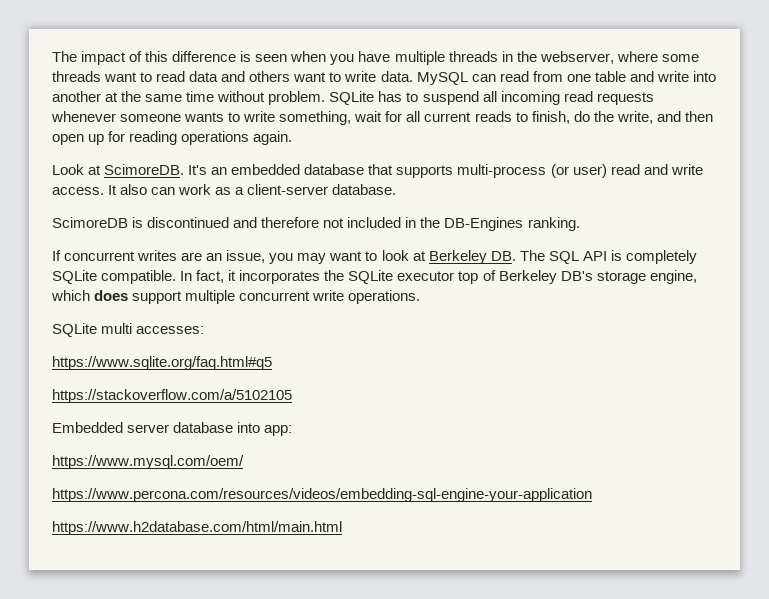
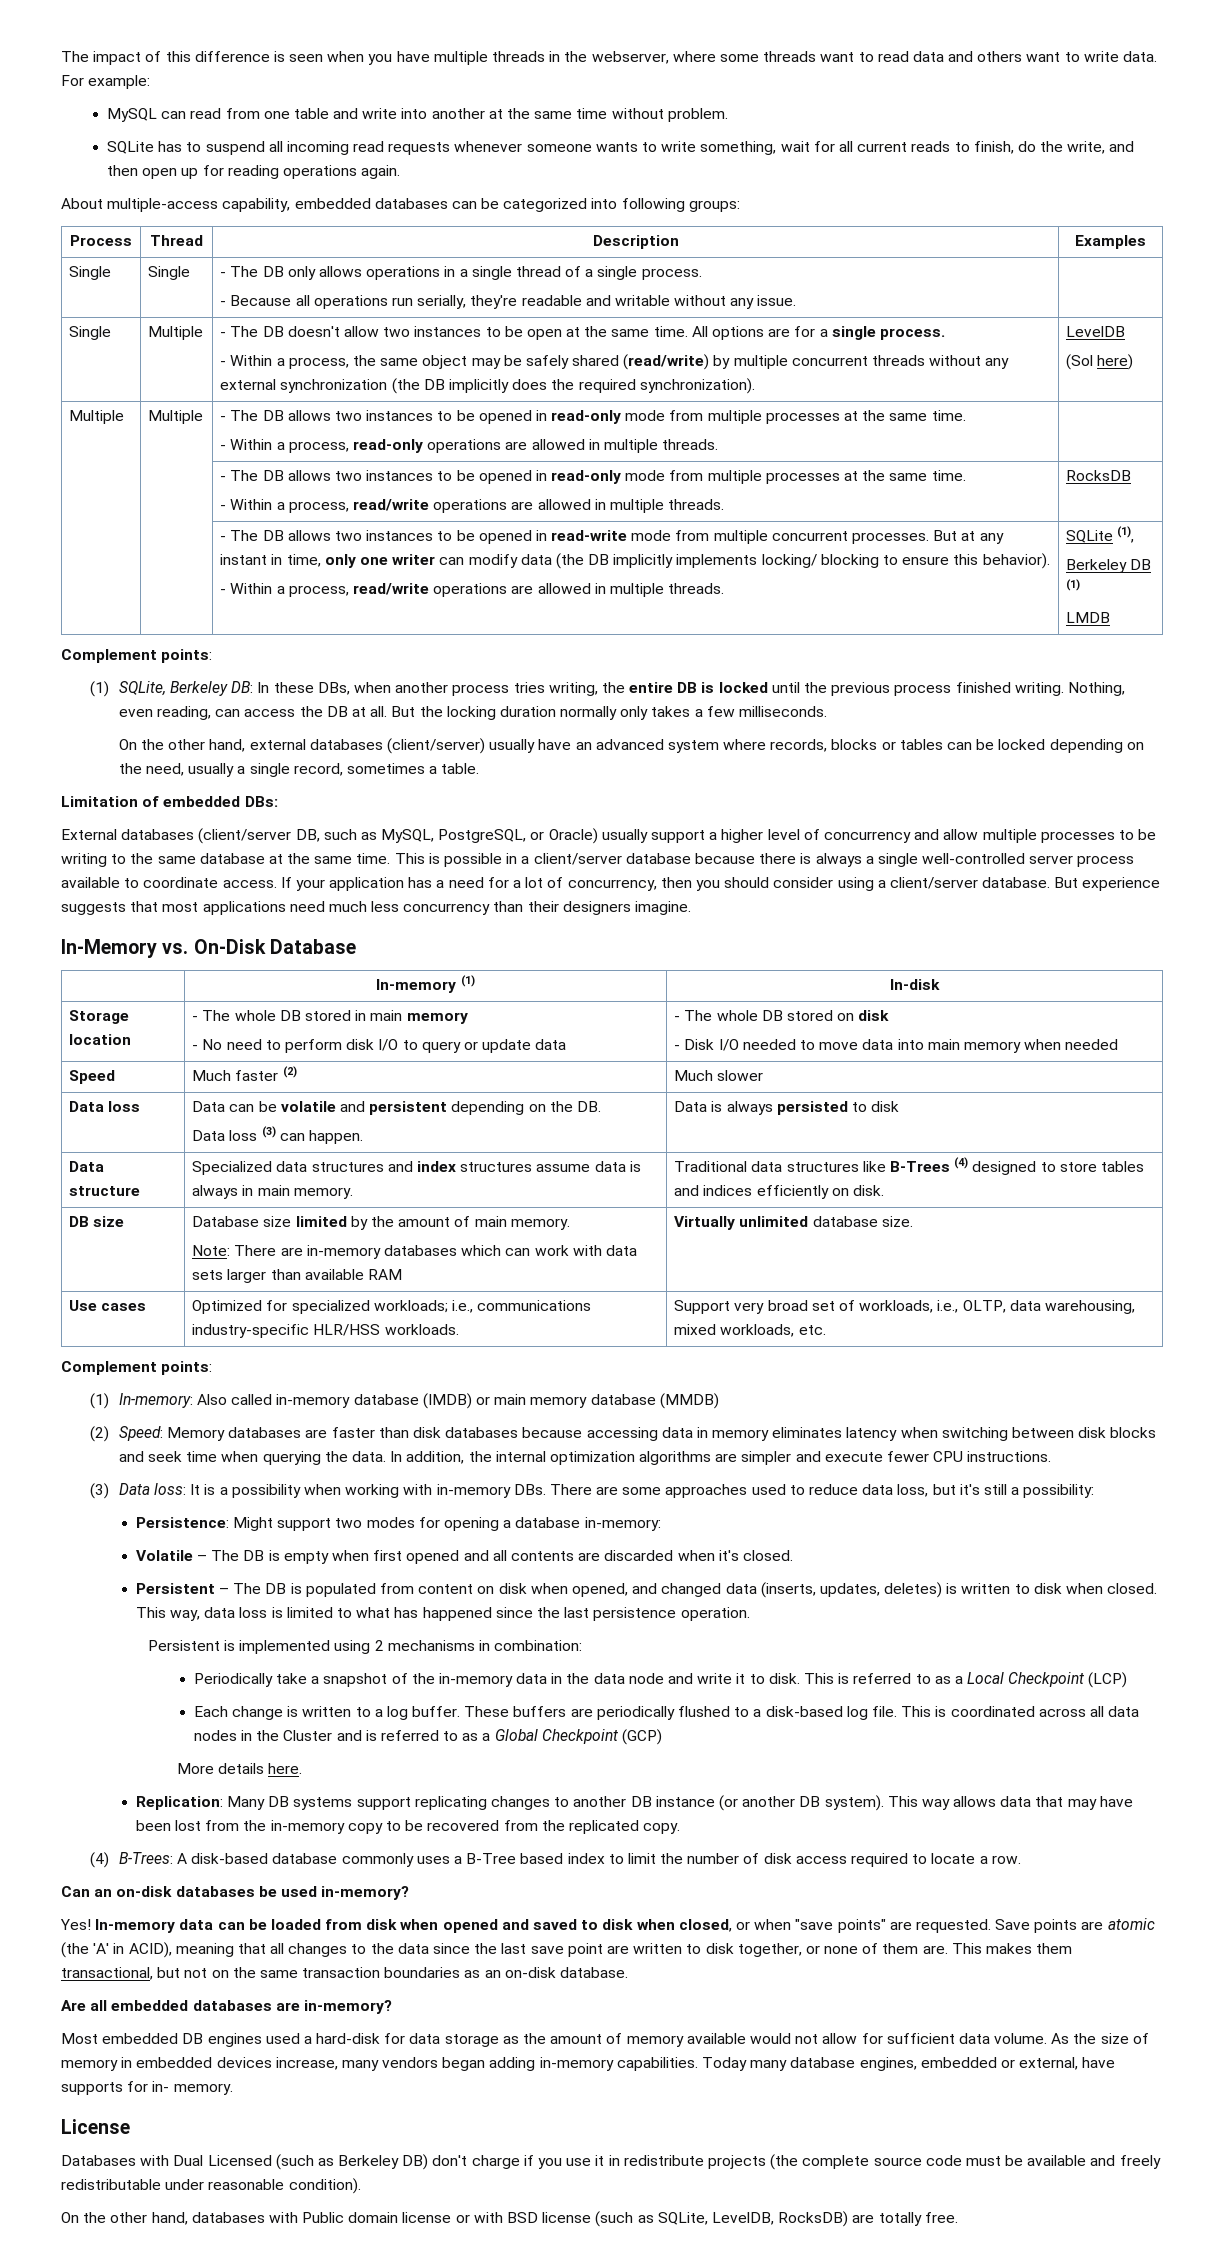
- The impact of this difference is seen when you have multiple threads in the webserver, where some threads want to read data and others want to write data. MySQL can read from one table and write into another at the same time without problem. SQLite has to suspend all incoming read requests whenever someone wants to write something, wait for all current reads to finish, do the write, and then open up for reading operations again.
+ The impact of this difference is seen when you have multiple threads in the webserver, where some threads want to read data and others want to write data. For example:
+ MySQL can read from one table and write into another at the same time without problem.
+ SQLite has to suspend all incoming read requests whenever someone wants to write something, wait for all current reads to finish, do the write, and then open up for reading operations again.
- Look at ScimoreDB. It's an embedded database that supports multi-process (or user) read and write access. It also can work as a client-server database.
- ScimoreDB is discontinued and therefore not included in the DB-Engines ranking.
- If concurrent writes are an issue, you may want to look at Berkeley DB. The SQL API is completely SQLite compatible. In fact, it incorporates the SQLite executor top of Berkeley DB's storage engine, which does support multiple concurrent write operations.
- SQLite multi accesses:
- https://www.sqlite.org/faq.html#q5
- https://stackoverflow.com/a/5102105
- Embedded server database into app:
- https://www.mysql.com/oem/
- https://www.percona.com/resources/videos/embedding-sql-engine-your-application
- https://www.h2database.com/html/main.html
+ About multiple-access capability, embedded databases can be categorized into following groups:
+ Process | Thread | Description | Examples
+ Single | Single | - The DB only allows operations in a single thread of a single process.
+ - Because all operations run serially, they're readable and writable without any issue. |
+ Single | Multiple | - The DB doesn't allow two instances to be open at the same time. All options are for a single process.
+ - Within a process, the same object may be safely shared (read/write) by multiple concurrent threads without any external synchronization (the DB implicitly does the required synchronization). | LevelDB
+ (Sol here)
+ Multiple | Multiple | - The DB allows two instances to be opened in read-only mode from multiple processes at the same time.
+ - Within a process, read-only operations are allowed in multiple threads. |
+ | | - The DB allows two instances to be opened in read-only mode from multiple processes at the same time.
+ - Within a process, read/write operations are allowed in multiple threads. | RocksDB
+ | | - The DB allows two instances to be opened in read-write mode from multiple concurrent processes. But at any instant in time, only one writer can modify data (the DB implicitly implements locking/ blocking to ensure this behavior).
+ - Within a process, read/write operations are allowed in multiple threads. | SQLite (1),
+ Berkeley DB (1)
+ LMDB
+ Complement points:
+ (1) SQLite, Berkeley DB: In these DBs, when another process tries writing, the entire DB is locked until the previous process finished writing. Nothing, even reading, can access the DB at all. But the locking duration normally only takes a few milliseconds.
+ On the other hand, external databases (client/server) usually have an advanced system where records, blocks or tables can be locked depending on the need, usually a single record, sometimes a table.
+ Limitation of embedded DBs:
+ External databases (client/server DB, such as MySQL, PostgreSQL, or Oracle) usually support a higher level of concurrency and allow multiple processes to be writing to the same database at the same time. This is possible in a client/server database because there is always a single well-controlled server process available to coordinate access. If your application has a need for a lot of concurrency, then you should consider using a client/server database. But experience suggests that most applications need much less concurrency than their designers imagine.
+ In-Memory vs. On-Disk Database
+ | In-memory (1) | In-disk
+ Storage location | - The whole DB stored in main memory
+ - No need to perform disk I/O to query or update data | - The whole DB stored on disk
+ - Disk I/O needed to move data into main memory when needed
+ Speed | Much faster (2) | Much slower
+ Data loss | Data can be volatile and persistent depending on the DB.
+ Data loss (3) can happen. | Data is always persisted to disk
+ Data structure | Specialized data structures and index structures assume data is always in main memory. | Traditional data structures like B-Trees (4) designed to store tables and indices efficiently on disk.
+ DB size | Database size limited by the amount of main memory.
+ Note: There are in-memory databases which can work with data sets larger than available RAM | Virtually unlimited database size.
+ Use cases | Optimized for specialized workloads; i.e., communications industry-specific HLR/HSS workloads. | Support very broad set of workloads, i.e., OLTP, data warehousing, mixed workloads, etc.
+ Complement points:
+ (1) In-memory: Also called in-memory database (IMDB) or main memory database (MMDB)
+ (2) Speed: Memory databases are faster than disk databases because accessing data in memory eliminates latency when switching between disk blocks and seek time when querying the data. In addition, the internal optimization algorithms are simpler and execute fewer CPU instructions.
+ (3) Data loss: It is a possibility when working with in-memory DBs. There are some approaches used to reduce data loss, but it's still a possibility:
+ Persistence: Might support two modes for opening a database in-memory:
+ Volatile – The DB is empty when first opened and all contents are discarded when it's closed.
+ Persistent – The DB is populated from content on disk when opened, and changed data (inserts, updates, deletes) is written to disk when closed. This way, data loss is limited to what has happened since the last persistence operation.
+ Persistent is implemented using 2 mechanisms in combination:
+ Periodically take a snapshot of the in-memory data in the data node and write it to disk. This is referred to as a Local Checkpoint (LCP)
+ Each change is written to a log buffer. These buffers are periodically flushed to a disk-based log file. This is coordinated across all data nodes in the Cluster and is referred to as a Global Checkpoint (GCP)
+ More details here.
+ Replication: Many DB systems support replicating changes to another DB instance (or another DB system). This way allows data that may have been lost from the in-memory copy to be recovered from the replicated copy.
+ (4) B-Trees: A disk-based database commonly uses a B-Tree based index to limit the number of disk access required to locate a row.
+ Can an on-disk databases be used in-memory?
+ Yes! In-memory data can be loaded from disk when opened and saved to disk when closed, or when "save points" are requested. Save points are atomic (the 'A' in ACID), meaning that all changes to the data since the last save point are written to disk together, or none of them are. This makes them transactional, but not on the same transaction boundaries as an on-disk database.
+ Are all embedded databases are in-memory?
+ Most embedded DB engines used a hard-disk for data storage as the amount of memory available would not allow for sufficient data volume. As the size of memory in embedded devices increase, many vendors began adding in-memory capabilities. Today many database engines, embedded or external, have supports for in- memory.
+ License
+ Databases with Dual Licensed (such as Berkeley DB) don't charge if you use it in redistribute projects (the complete source code must be available and freely redistributable under reasonable condition).
+ On the other hand, databases with Public domain license or with BSD license (such as SQLite, LevelDB, RocksDB) are totally free.

